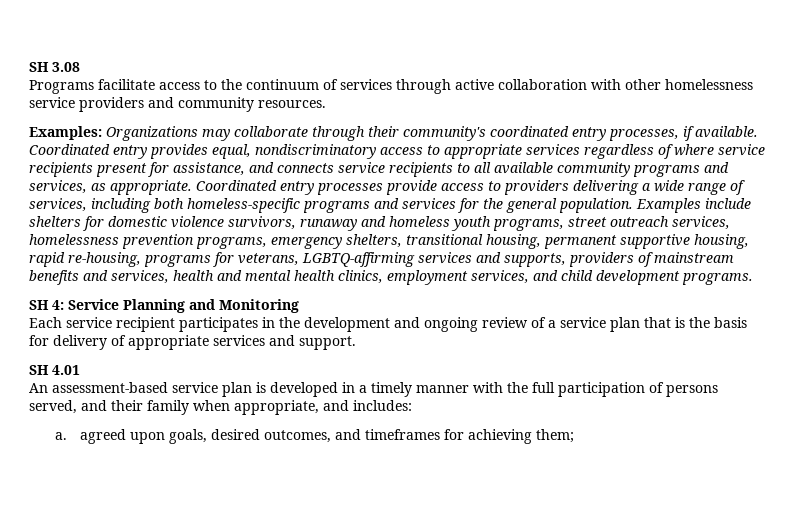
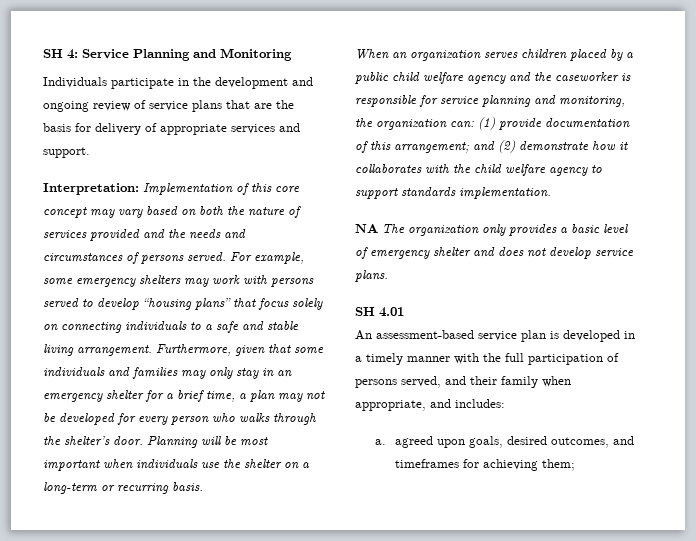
- SH 3.08
- Programs facilitate access to the continuum of services through active collaboration with other homelessness service providers and community resources.
- Examples: Organizations may collaborate through their community's coordinated entry processes, if available. Coordinated entry provides equal, nondiscriminatory access to appropriate services regardless of where service recipients present for assistance, and connects service recipients to all available community programs and services, as appropriate. Coordinated entry processes provide access to providers delivering a wide range of services, including both homeless-specific programs and services for the general population. Examples include shelters for domestic violence survivors, runaway and homeless youth programs, street outreach services, homelessness prevention programs, emergency shelters, transitional housing, permanent supportive housing, rapid re-housing, programs for veterans, LGBTQ-affirming services and supports, providers of mainstream benefits and services, health and mental health clinics, employment services, and child development programs.
- Each service recipient participates in the development and ongoing review of a service plan that is the basis for delivery of appropriate services and support.
+ Individuals participate in the development and ongoing review of service plans that are the basis for delivery of appropriate services and support.
+ Interpretation: Implementation of this core concept may vary based on both the nature of services provided and the needs and circumstances of persons served. For example, some emergency shelters may work with persons served to develop “housing plans” that focus solely on connecting individuals to a safe and stable living arrangement. Furthermore, given that some individuals and families may only stay in an emergency shelter for a brief time, a plan may not be developed for every person who walks through the shelter’s door. Planning will be most important when individuals use the shelter on a long-term or recurring basis.
+ When an organization serves children placed by a public child welfare agency and the caseworker is responsible for service planning and monitoring, the organization can: (1) provide documentation of this arrangement; and (2) demonstrate how it collaborates with the child welfare agency to support standards implementation.
+ NA The organization only provides a basic level of emergency shelter and does not develop service plans.

